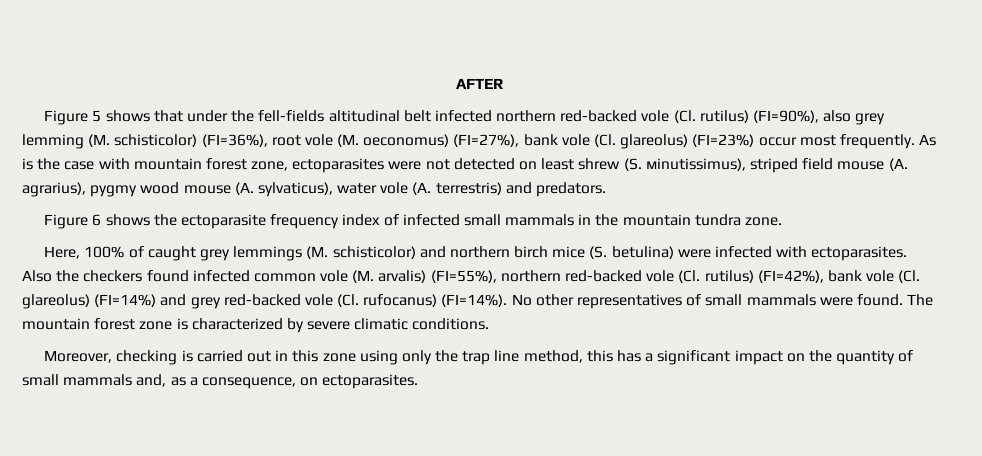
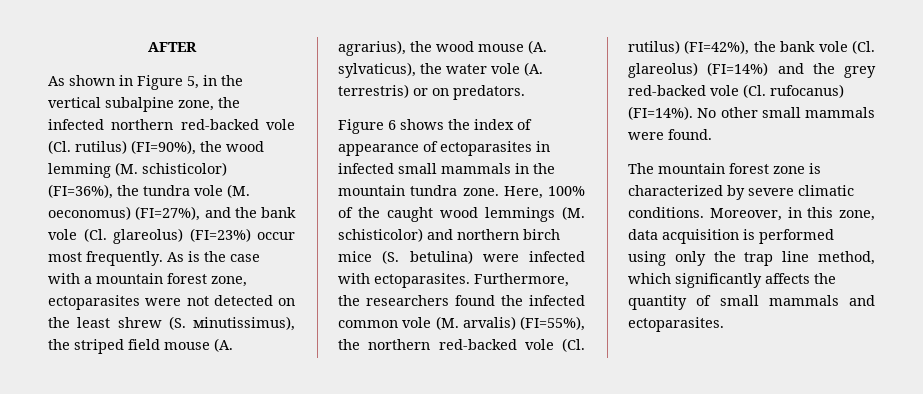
- Figure 5 shows that under the fell-fields altitudinal belt infected northern red-backed vole (Cl. rutilus) (FI=90%), also grey lemming (M. schisticolor) (FI=36%), root vole (M. оeconomus) (FI=27%), bank vole (Cl. glareolus) (FI=23%) occur most frequently.
+ As shown in Figure 5, in the vertical subalpine zone, the infected northern red-backed vole (Cl. rutilus) (FI=90%), the wood lemming (M. schisticolor) (FI=36%), the tundra vole (M. оeconomus) (FI=27%), and the bank vole (Cl. glareolus) (FI=23%) occur most frequently.
- As is the case with mountain forest zone, ectoparasites were not detected on least shrew (S. мinutissimus), striped field mouse (A. аgrarius), pygmy wood mouse (A. sylvaticus), water vole (A. terrestris) and predators.
+ As is the case with a mountain forest zone, ectoparasites were not detected on the least shrew (S. мinutissimus), the striped field mouse (A. аgrarius), the wood mouse (A. sylvaticus), the water vole (A. terrestris) or on predators.
- Figure 6 shows the ectoparasite frequency index of infected small mammals in the mountain tundra zone.
- Here, 100% of caught grey lemmings (M. schisticolor) and northern birch mice (S. betulina) were infected with ectoparasites.
+ Figure 6 shows the index of appearance of ectoparasites in infected small mammals in the mountain tundra zone. Here, 100% of the caught wood lemmings (M. schisticolor) and northern birch mice (S. betulina) were infected with ectoparasites.
- Also the checkers found infected common vole (M. arvalis) (FI=55%), northern red-backed vole (Cl. rutilus) (FI=42%), bank vole (Cl. glareolus) (FI=14%) and grey red-backed vole (Cl. rufocanus) (FI=14%).
+ Furthermore, the researchers found the infected common vole (M. arvalis) (FI=55%), the northern red-backed vole (Cl. rutilus) (FI=42%), the bank vole (Cl. glareolus) (FI=14%) and the grey red-backed vole (Cl. rufocanus) (FI=14%).
- No other representatives of small mammals were found. The mountain forest zone is characterized by severe climatic conditions.
- Moreover, checking is carried out in this zone using only the trap line method, this has a significant impact on the quantity of small mammals and, as a consequence, on ectoparasites.
+ No other small mammals were found.
+ The mountain forest zone is characterized by severe climatic conditions. Moreover, in this zone, data acquisition is performed using only the trap line method, which significantly affects the quantity of small mammals and ectoparasites.

